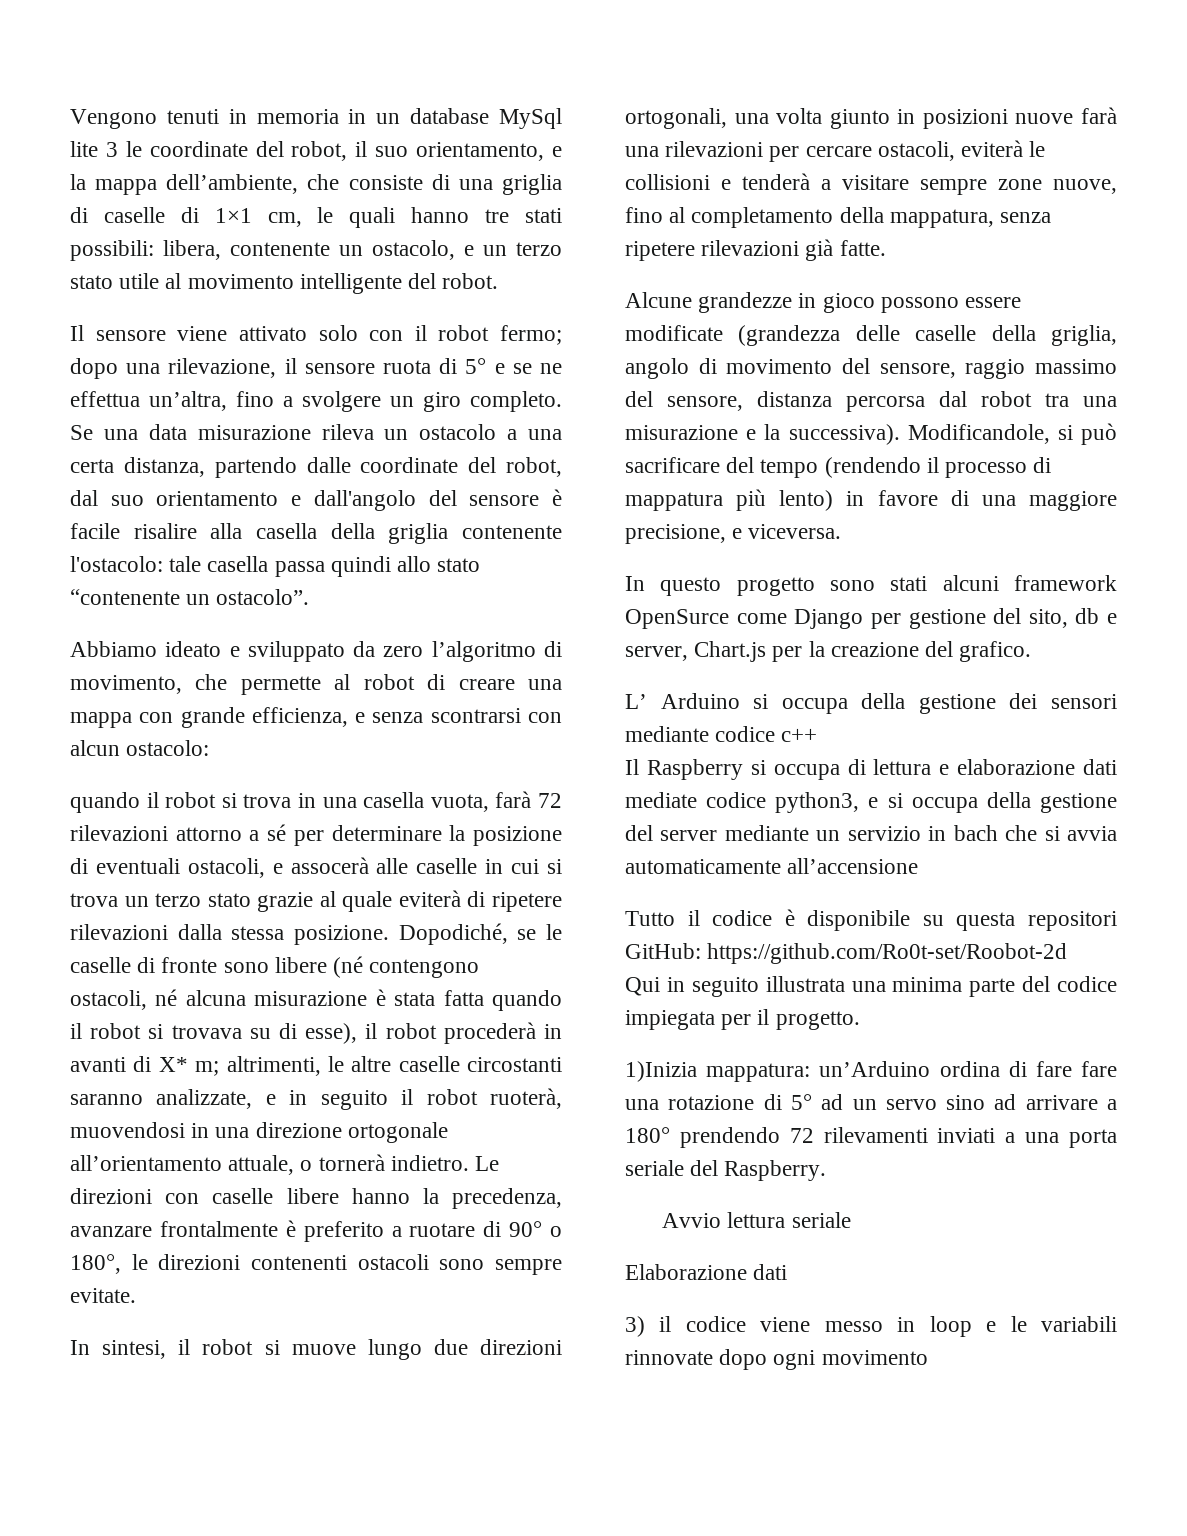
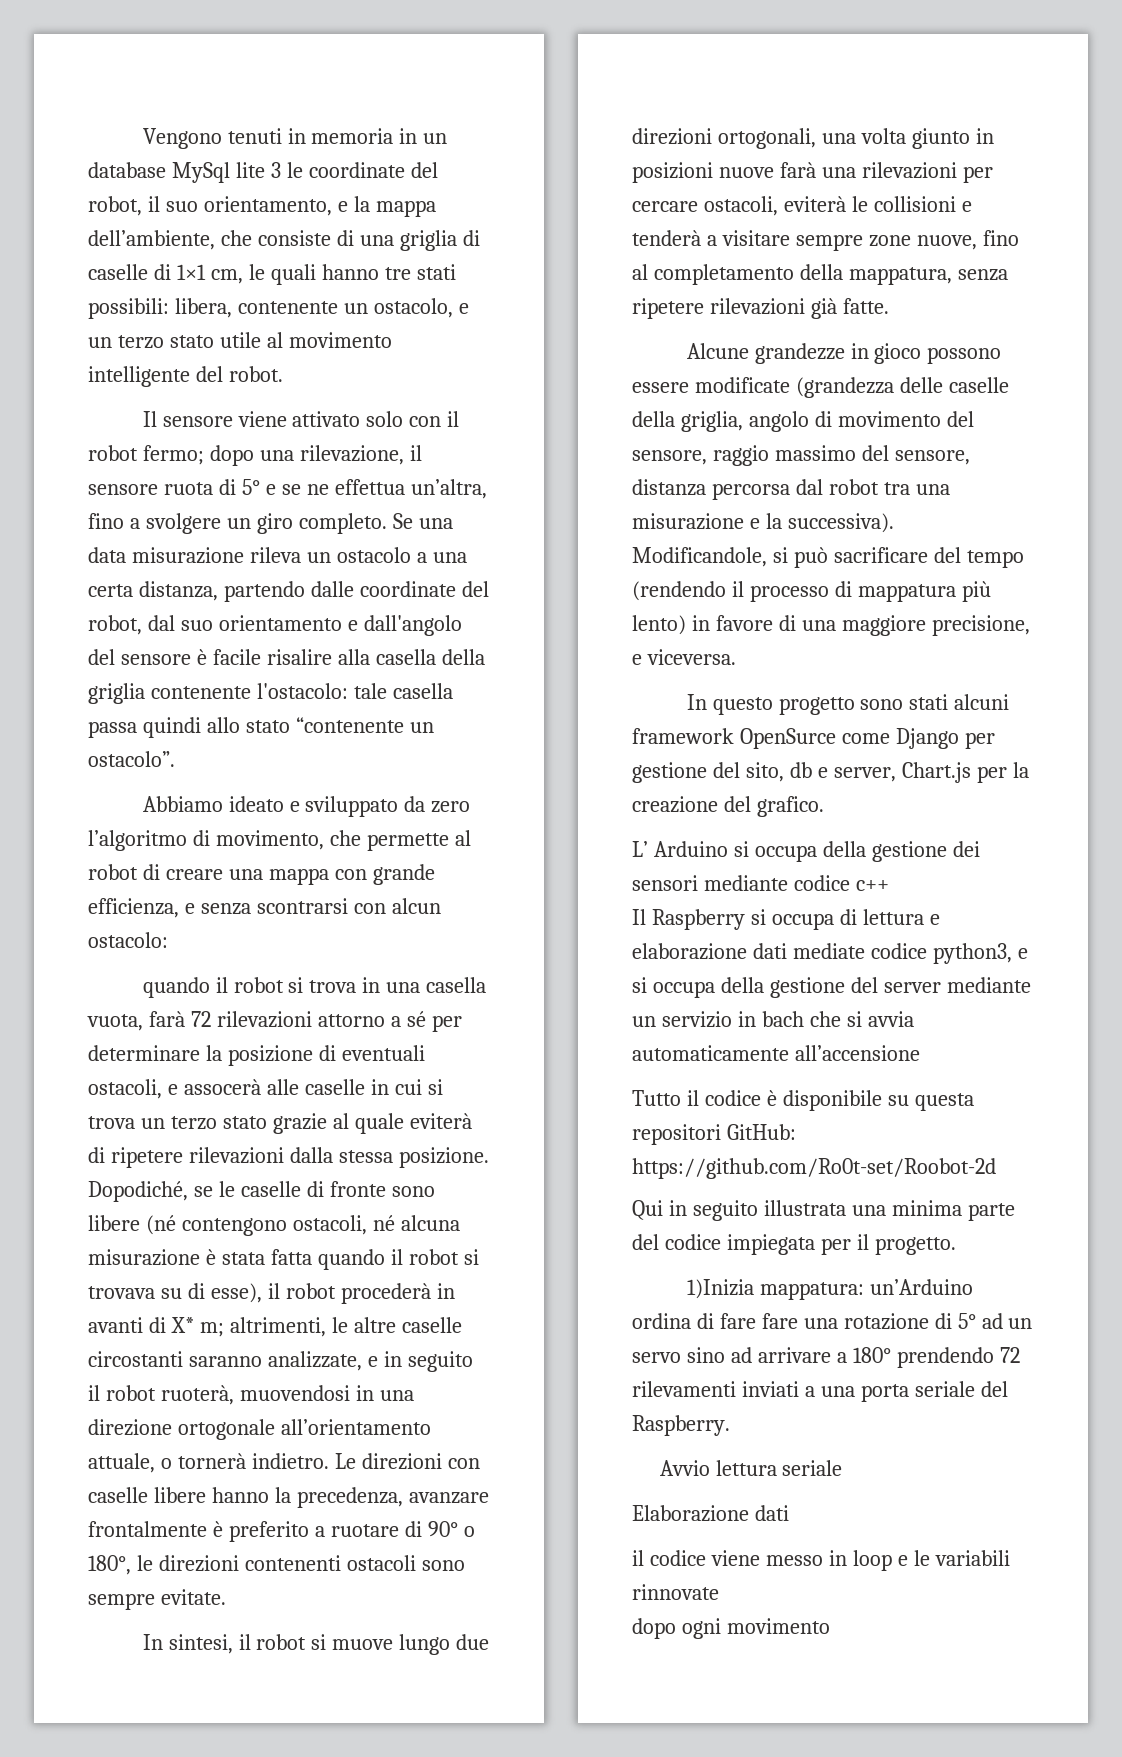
- 3) il codice viene messo in loop e le variabili rinnovate dopo ogni movimento
+ il codice viene messo in loop e le variabili rinnovate
+ dopo ogni movimento

